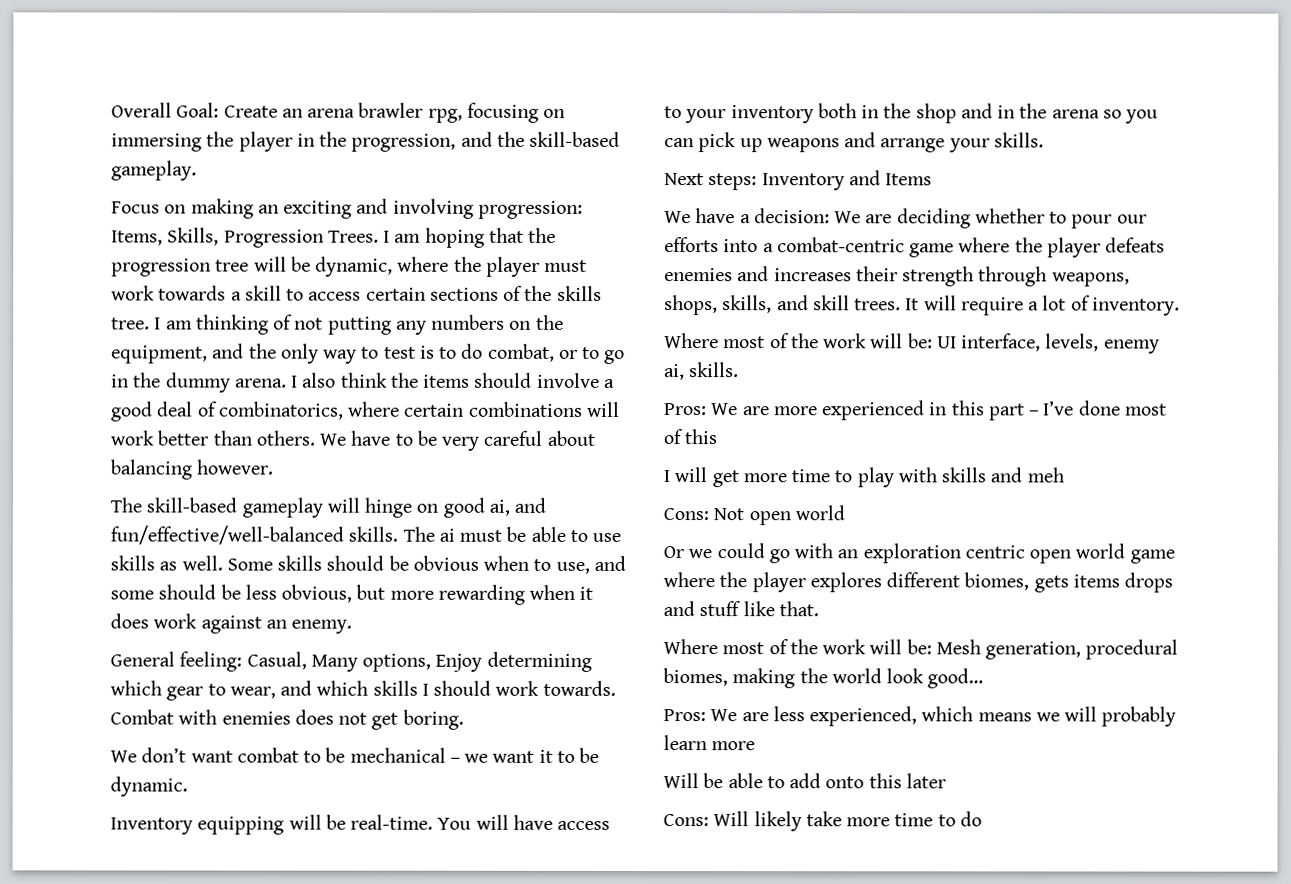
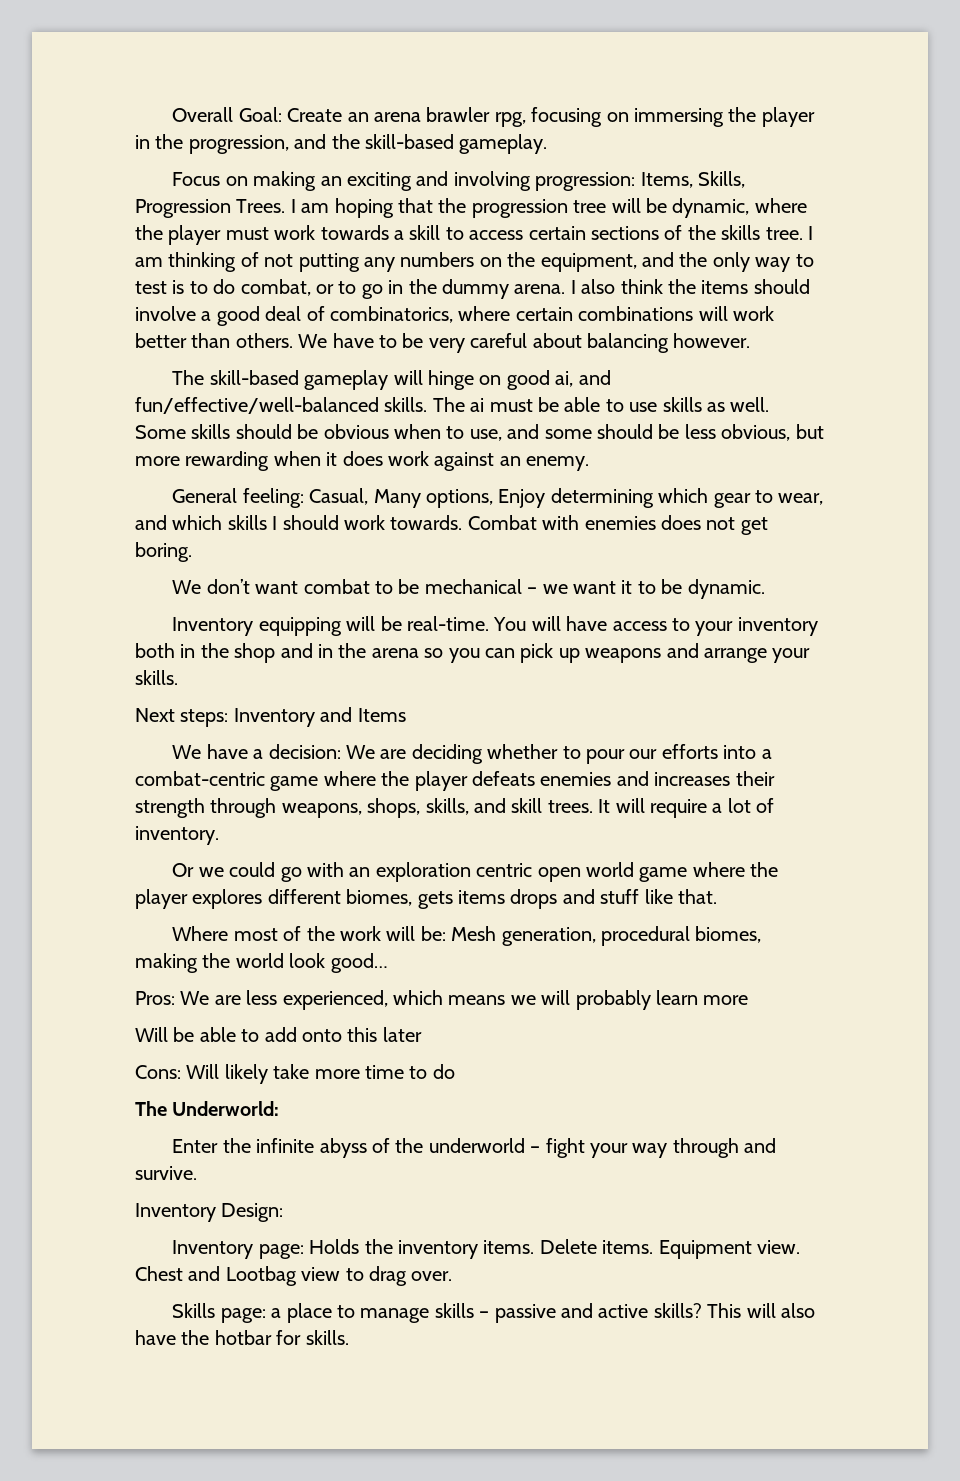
- Where most of the work will be: UI interface, levels, enemy ai, skills.
- Pros: We are more experienced in this part – I’ve done most of this
- I will get more time to play with skills and meh
- Cons: Not open world
+ The Underworld:
+ Enter the infinite abyss of the underworld – fight your way through and survive.
+ Inventory Design:
+ Inventory page: Holds the inventory items. Delete items. Equipment view. Chest and Lootbag view to drag over.
+ Skills page: a place to manage skills – passive and active skills? This will also have the hotbar for skills.

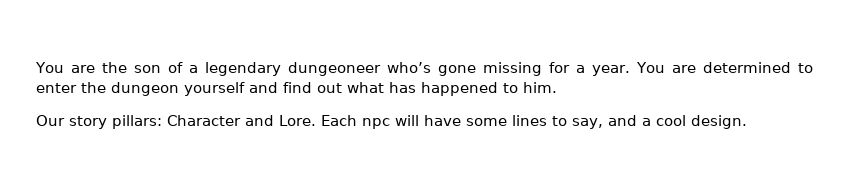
- Overall Goal: Create an arena brawler rpg, focusing on immersing the player in the progression, and the skill-based gameplay.
- Focus on making an exciting and involving progression: Items, Skills, Progression Trees. I am hoping that the progression tree will be dynamic, where the player must work towards a skill to access certain sections of the skills tree. I am thinking of not putting any numbers on the equipment, and the only way to test is to do combat, or to go in the dummy arena. I also think the items should involve a good deal of combinatorics, where certain combinations will work better than others. We have to be very careful about balancing however.
- The skill-based gameplay will hinge on good ai, and fun/effective/well-balanced skills. The ai must be able to use skills as well. Some skills should be obvious when to use, and some should be less obvious, but more rewarding when it does work against an enemy.
- General feeling: Casual, Many options, Enjoy determining which gear to wear, and which skills I should work towards. Combat with enemies does not get boring.
- We don’t want combat to be mechanical – we want it to be dynamic.
- Inventory equipping will be real-time. You will have access to your inventory both in the shop and in the arena so you can pick up weapons and arrange your skills.
- Next steps: Inventory and Items
- We have a decision: We are deciding whether to pour our efforts into a combat-centric game where the player defeats enemies and increases their strength through weapons, shops, skills, and skill trees. It will require a lot of inventory.
- Or we could go with an exploration centric open world game where the player explores different biomes, gets items drops and stuff like that.
- Where most of the work will be: Mesh generation, procedural biomes, making the world look good…
- Pros: We are less experienced, which means we will probably learn more
- Will be able to add onto this later
- Cons: Will likely take more time to do
- The Underworld:
- Enter the infinite abyss of the underworld – fight your way through and survive.
- Inventory Design:
- Inventory page: Holds the inventory items. Delete items. Equipment view. Chest and Lootbag view to drag over.
- Skills page: a place to manage skills – passive and active skills? This will also have the hotbar for skills.
+ You are the son of a legendary dungeoneer who’s gone missing for a year. You are determined to enter the dungeon yourself and find out what has happened to him.
+ Our story pillars: Character and Lore. Each npc will have some lines to say, and a cool design.

